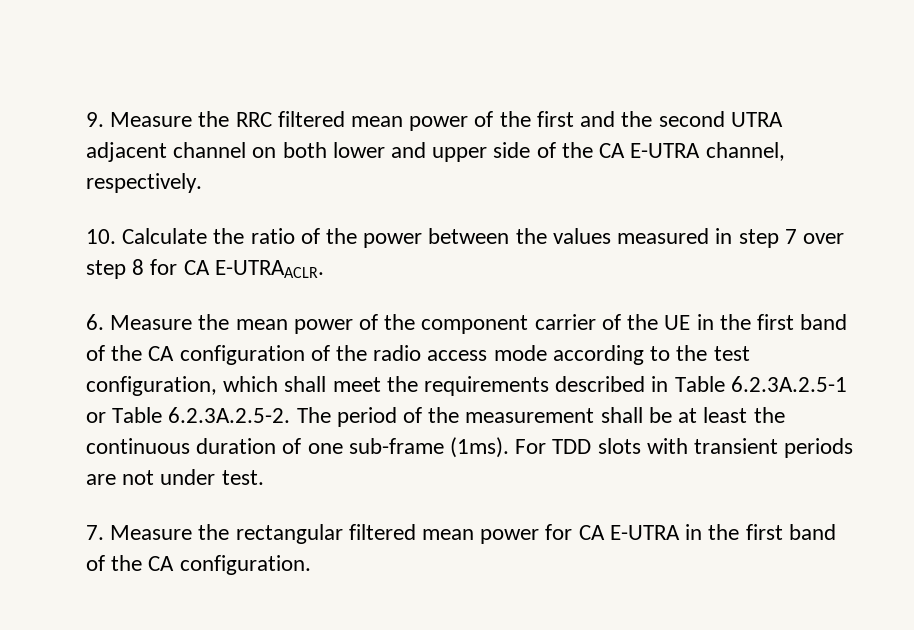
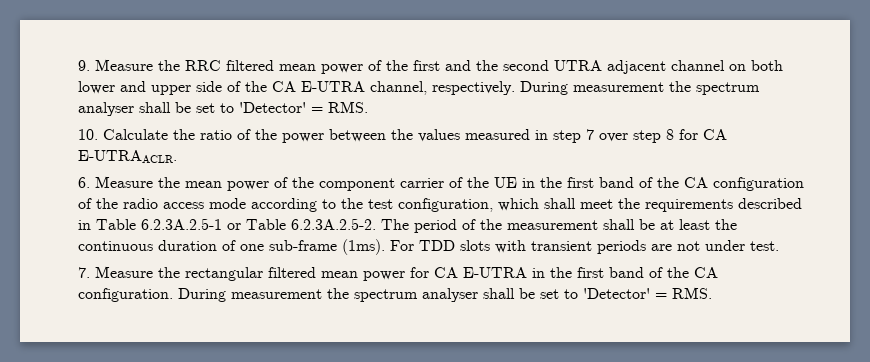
- 9. Measure the RRC filtered mean power of the first and the second UTRA adjacent channel on both lower and upper side of the CA E-UTRA channel, respectively.
+ 9. Measure the RRC filtered mean power of the first and the second UTRA adjacent channel on both lower and upper side of the CA E-UTRA channel, respectively. During measurement the spectrum analyser shall be set to 'Detector' = RMS.
- 7. Measure the rectangular filtered mean power for CA E-UTRA in the first band of the CA configuration.
+ 7. Measure the rectangular filtered mean power for CA E-UTRA in the first band of the CA configuration. During measurement the spectrum analyser shall be set to 'Detector' = RMS.

